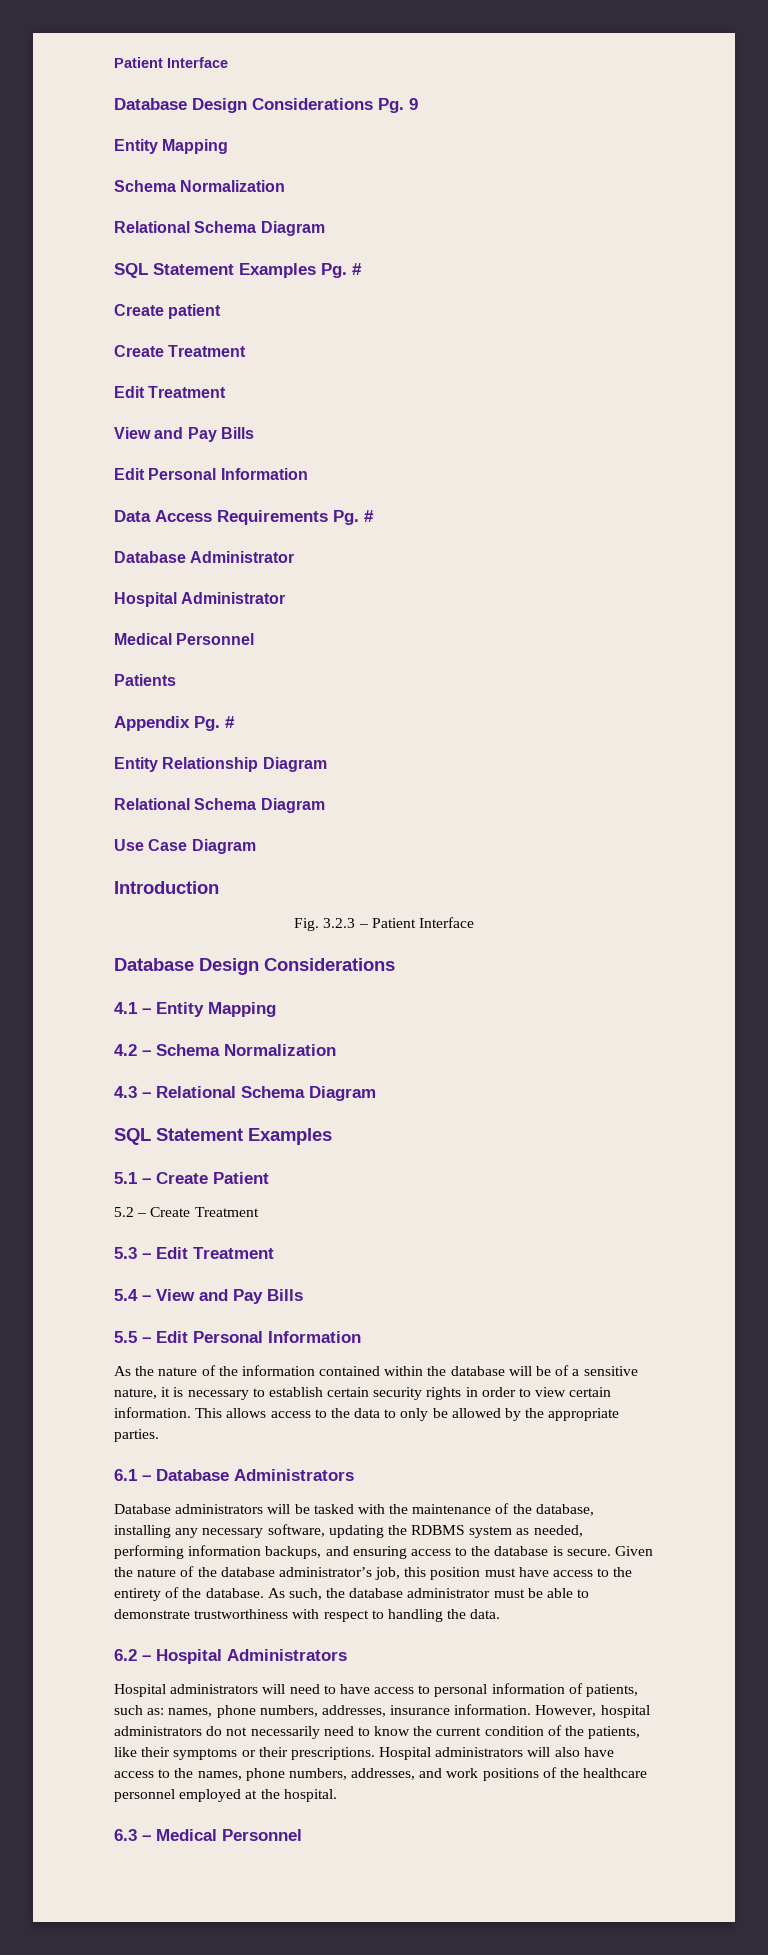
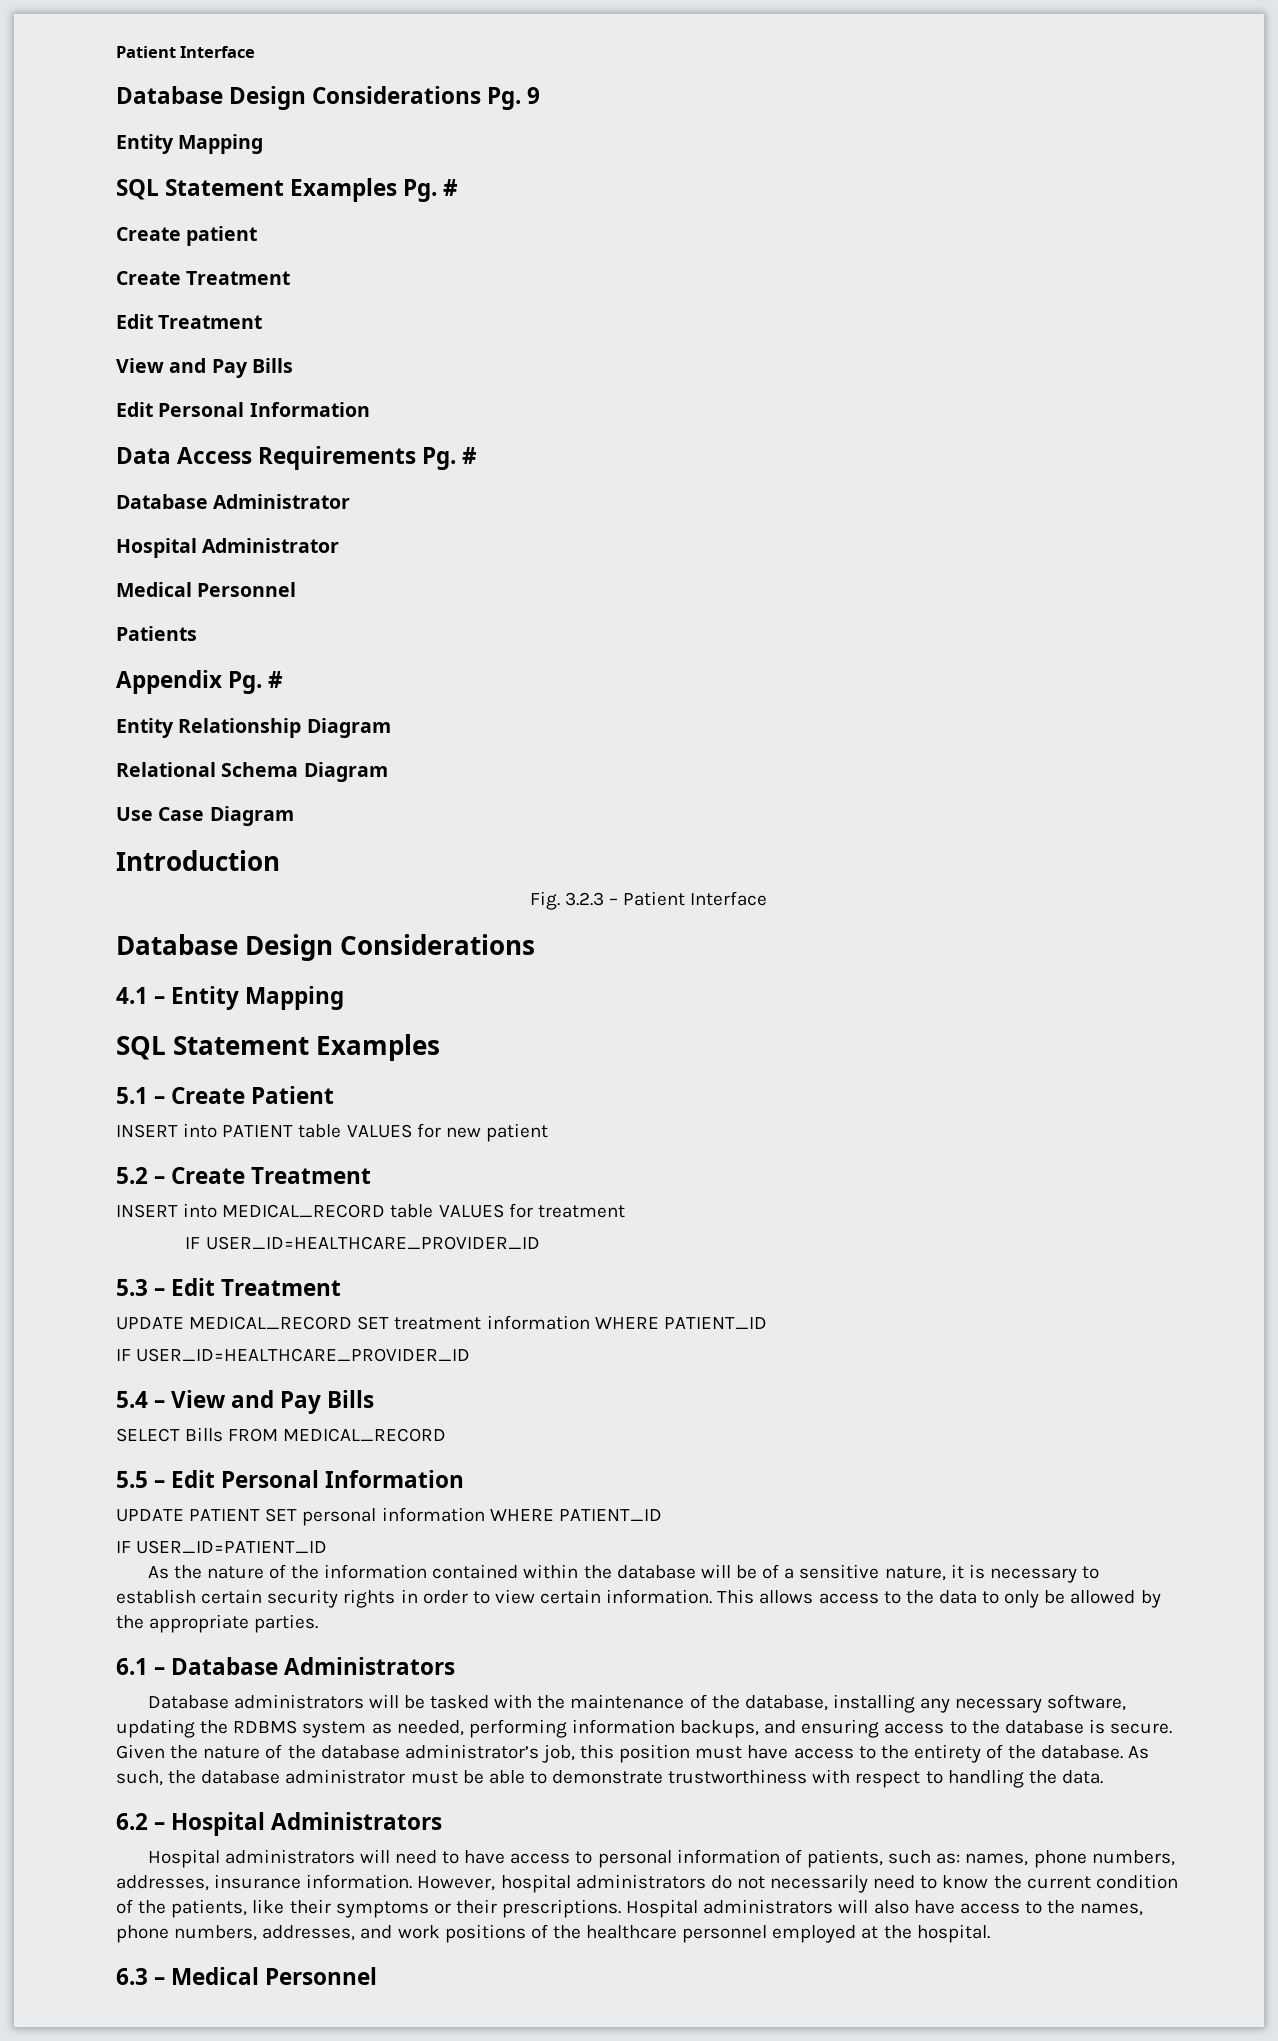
  Database Design Considerations Pg. 9
  Entity Mapping
- Schema Normalization
- Relational Schema Diagram
- 4.2 – Schema Normalization
- 4.3 – Relational Schema Diagram
+ INSERT into PATIENT table VALUES for new patient
  5.2 – Create Treatment
+ INSERT into MEDICAL_RECORD table VALUES for treatment
+ IF USER_ID=HEALTHCARE_PROVIDER_ID
  5.3 – Edit Treatment
+ UPDATE MEDICAL_RECORD SET treatment information WHERE PATIENT_ID
+ IF USER_ID=HEALTHCARE_PROVIDER_ID
+ SELECT Bills FROM MEDICAL_RECORD
+ UPDATE PATIENT SET personal information WHERE PATIENT_ID
+ IF USER_ID=PATIENT_ID

